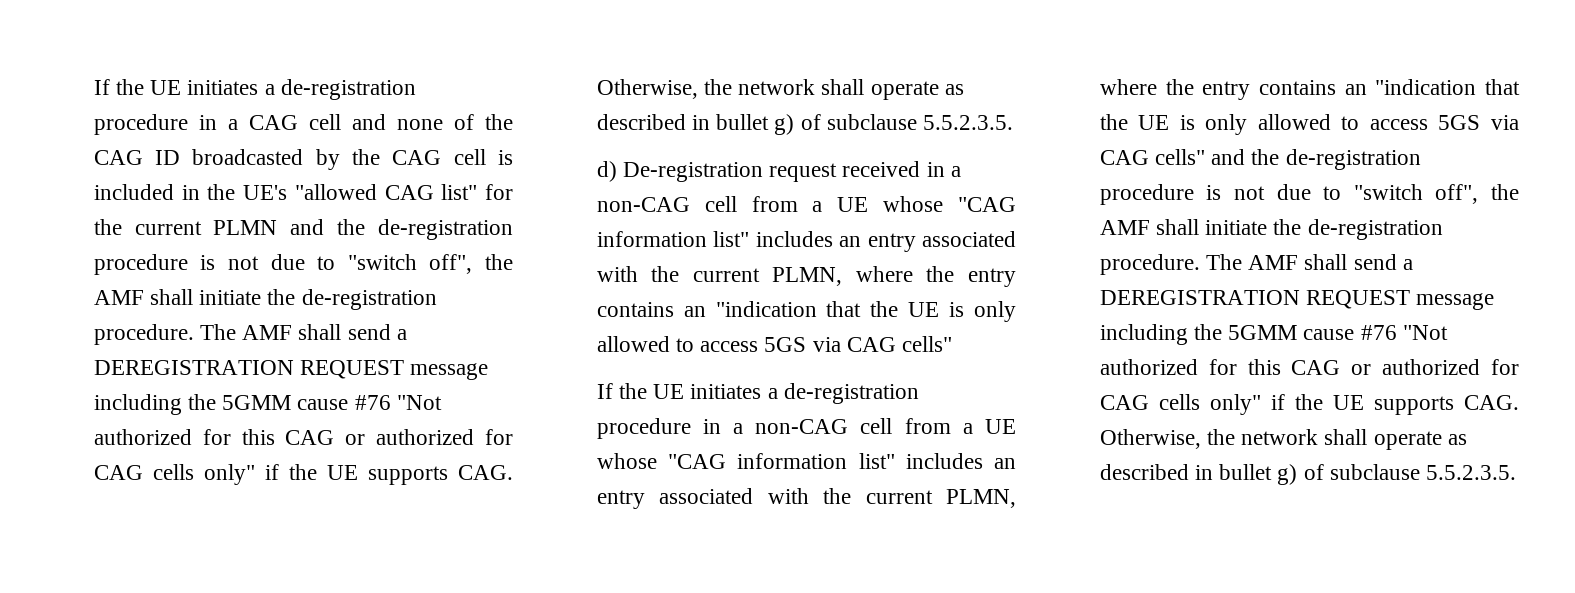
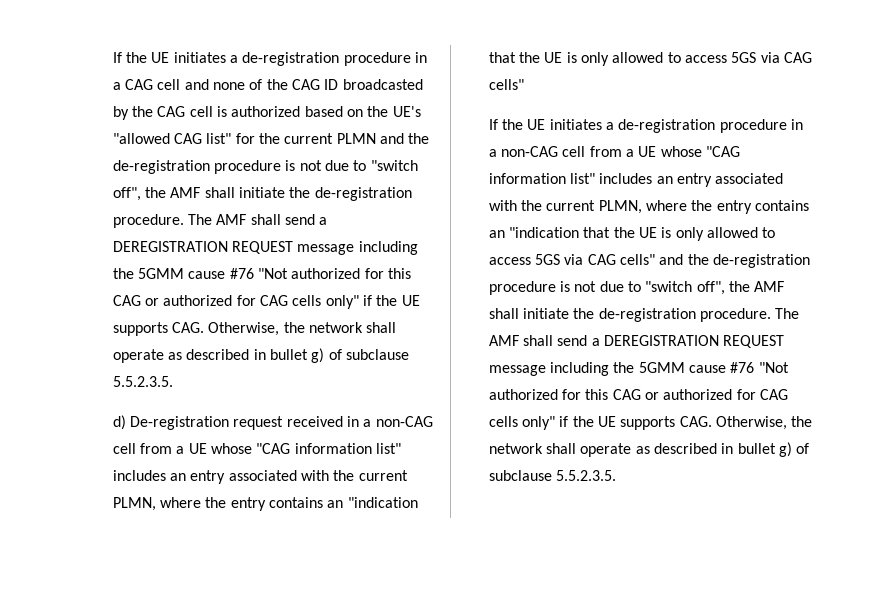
- If the UE initiates a de-registration procedure in a CAG cell and none of the CAG ID broadcasted by the CAG cell is included in the UE's "allowed CAG list" for the current PLMN and the de-registration procedure is not due to "switch off", the AMF shall initiate the de-registration procedure.
+ If the UE initiates a de-registration procedure in a CAG cell and none of the CAG ID broadcasted by the CAG cell is authorized based on the UE's "allowed CAG list" for the current PLMN and the de-registration procedure is not due to "switch off", the AMF shall initiate the de-registration procedure.

